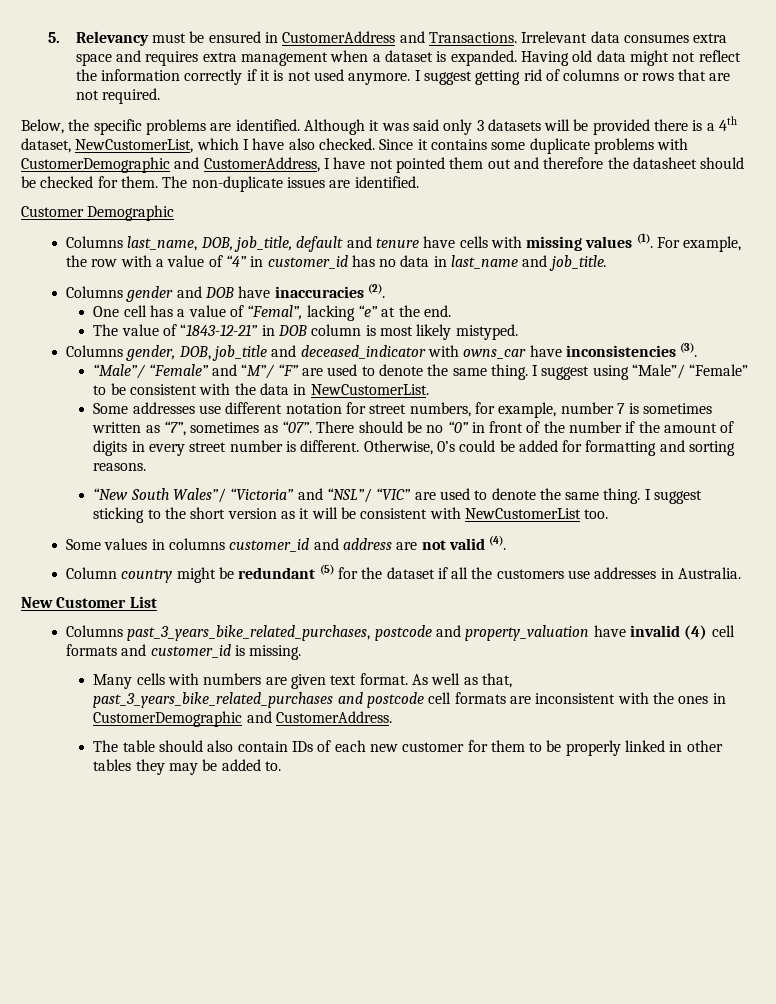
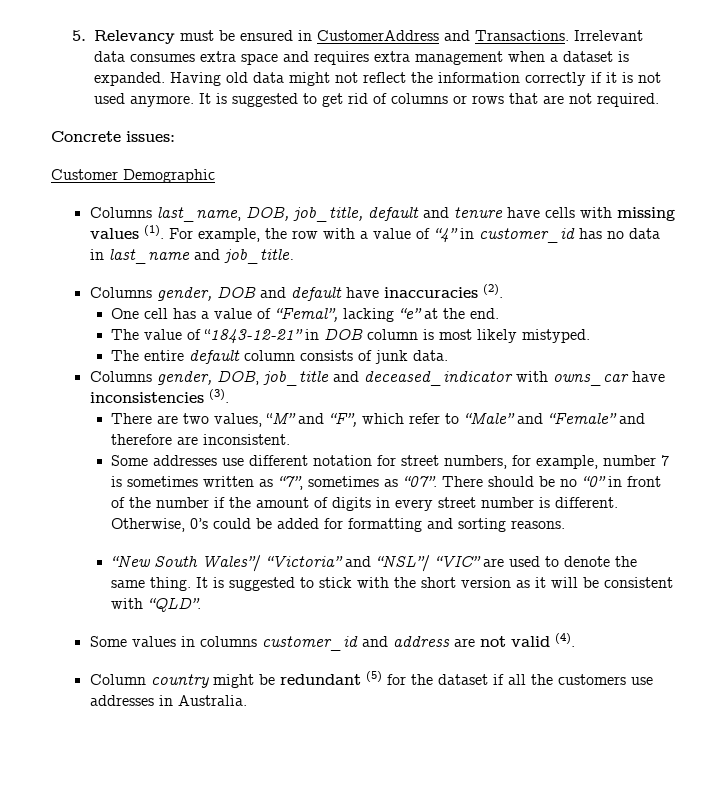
- I suggest getting rid of columns or rows that are not required.
+ It is suggested to get rid of columns or rows that are not required.
- Below, the specific problems are identified. Although it was said only 3 datasets will be provided there is a 4th dataset, NewCustomerList, which I have also checked. Since it contains some duplicate problems with CustomerDemographic and CustomerAddress, I have not pointed them out and therefore the datasheet should be checked for them. The non-duplicate issues are identified.
+ Concrete issues:
- Columns gender and DOB have inaccuracies (2).
+ Columns gender, DOB and default have inaccuracies (2).
+ The entire default column consists of junk data.
- “Male”/ “Female” and “M”/ “F” are used to denote the same thing. I suggest using “Male”/ “Female” to be consistent with the data in NewCustomerList.
+ There are two values, “M” and “F”, which refer to “Male” and “Female” and therefore are inconsistent.
- I suggest sticking to the short version as it will be consistent with NewCustomerList too.
+ It is suggested to stick with the short version as it will be consistent with “QLD”.
- New Customer List
- Columns past_3_years_bike_related_purchases, postcode and property_valuation have invalid (4) cell formats and customer_id is missing.
- Many cells with numbers are given text format. As well as that, past_3_years_bike_related_purchases and postcode cell formats are inconsistent with the ones in CustomerDemographic and CustomerAddress.
- The table should also contain IDs of each new customer for them to be properly linked in other tables they may be added to.

